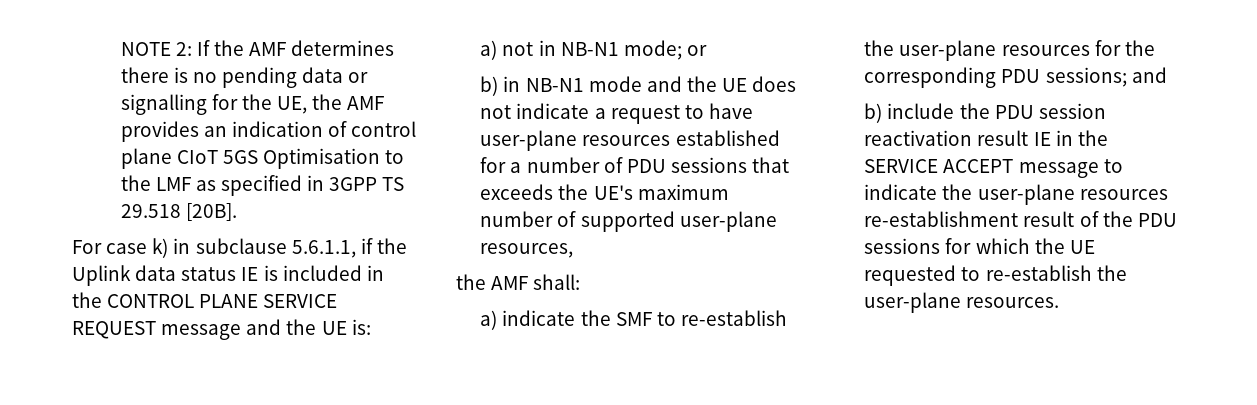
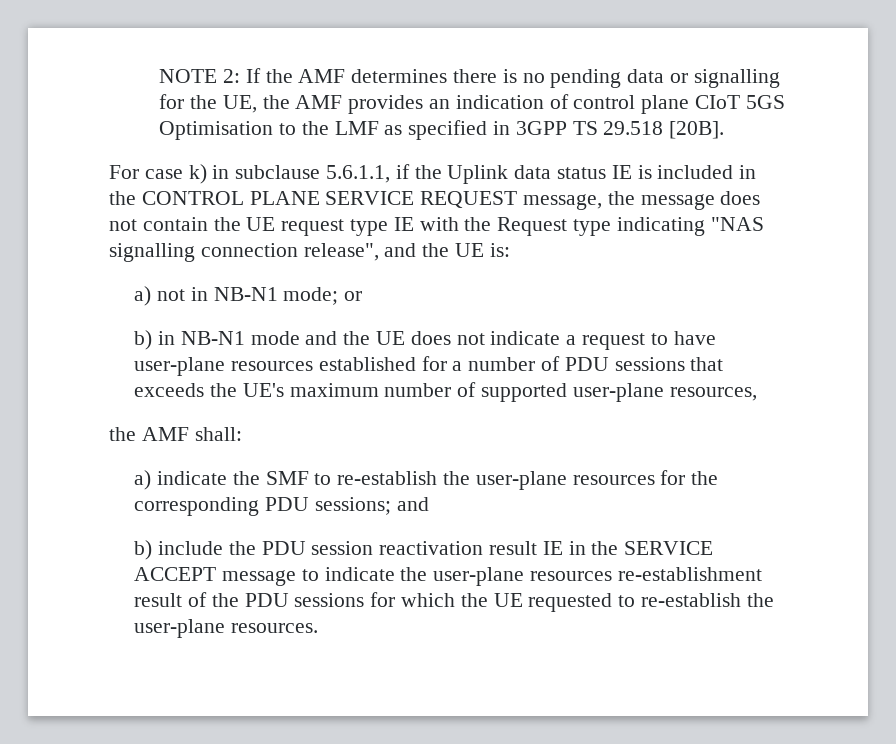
- For case k) in subclause 5.6.1.1, if the Uplink data status IE is included in the CONTROL PLANE SERVICE REQUEST message and the UE is:
+ For case k) in subclause 5.6.1.1, if the Uplink data status IE is included in the CONTROL PLANE SERVICE REQUEST message, the message does not contain the UE request type IE with the Request type indicating "NAS signalling connection release", and the UE is:

